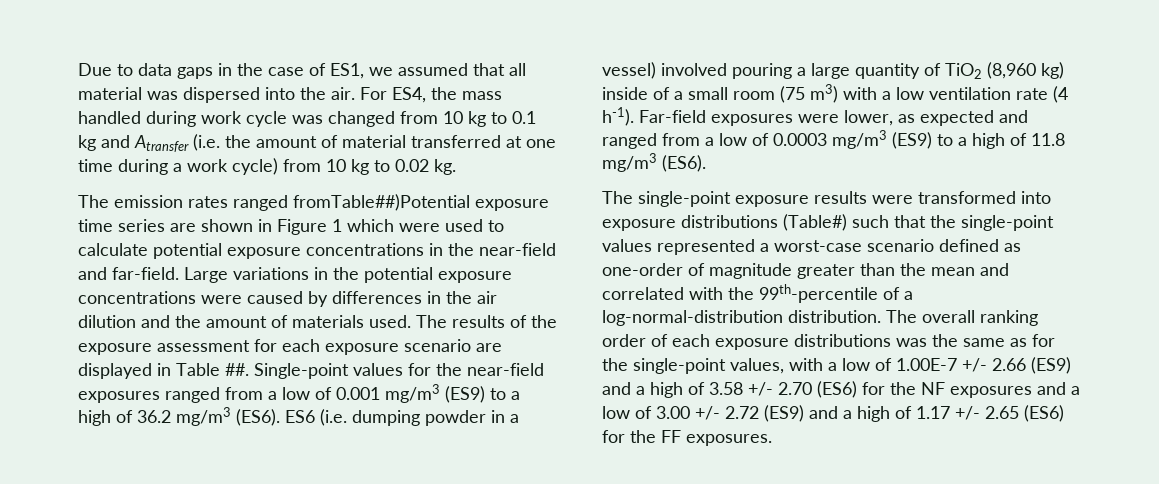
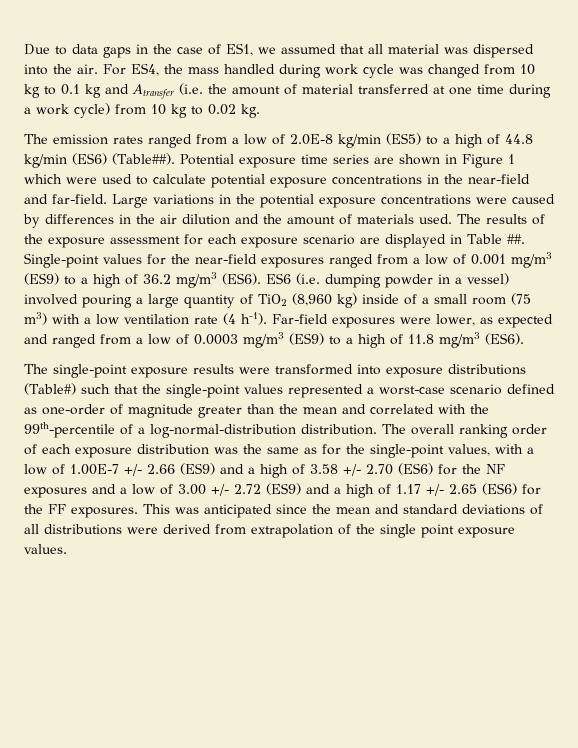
- The emission rates ranged fromTable##)Potential exposure time series are shown in Figure 1 which were used to calculate potential exposure concentrations in the near-field and far-field.
+ The emission rates ranged from a low of 2.0E-8 kg/min (ES5) to a high of 44.8 kg/min (ES6) (Table##). Potential exposure time series are shown in Figure 1 which were used to calculate potential exposure concentrations in the near-field and far-field.
- The overall ranking order of each exposure distributions was the same as for the single-point values, with a low of 1.00E-7 +/- 2.66 (ES9) and a high of 3.58 +/- 2.70 (ES6) for the NF exposures and a low of 3.00 +/- 2.72 (ES9) and a high of 1.17 +/- 2.65 (ES6) for the FF exposures.
+ The overall ranking order of each exposure distribution was the same as for the single-point values, with a low of 1.00E-7 +/- 2.66 (ES9) and a high of 3.58 +/- 2.70 (ES6) for the NF exposures and a low of 3.00 +/- 2.72 (ES9) and a high of 1.17 +/- 2.65 (ES6) for the FF exposures.
+ This was anticipated since the mean and standard deviations of all distributions were derived from extrapolation of the single point exposure values.

